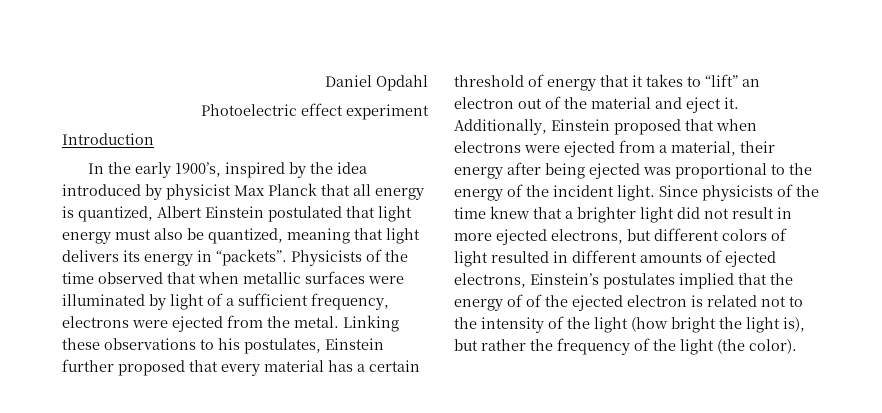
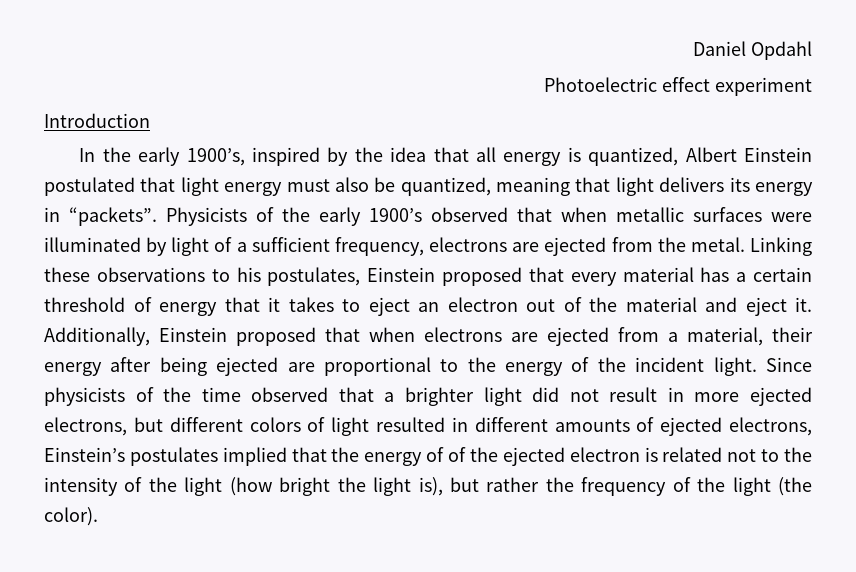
- In the early 1900’s, inspired by the idea introduced by physicist Max Planck that all energy is quantized, Albert Einstein postulated that light energy must also be quantized, meaning that light delivers its energy in “packets”.
+ In the early 1900’s, inspired by the idea that all energy is quantized, Albert Einstein postulated that light energy must also be quantized, meaning that light delivers its energy in “packets”.
- Physicists of the time observed that when metallic surfaces were illuminated by light of a sufficient frequency, electrons were ejected from the metal.
+ Physicists of the early 1900’s observed that when metallic surfaces were illuminated by light of a sufficient frequency, electrons are ejected from the metal.
- Linking these observations to his postulates, Einstein further proposed that every material has a certain threshold of energy that it takes to “lift” an electron out of the material and eject it.
+ Linking these observations to his postulates, Einstein proposed that every material has a certain threshold of energy that it takes to eject an electron out of the material and eject it.
- Additionally, Einstein proposed that when electrons were ejected from a material, their energy after being ejected was proportional to the energy of the incident light.
+ Additionally, Einstein proposed that when electrons are ejected from a material, their energy after being ejected are proportional to the energy of the incident light.
- Since physicists of the time knew that a brighter light did not result in more ejected electrons, but different colors of light resulted in different amounts of ejected electrons, Einstein’s postulates implied that the energy of of the ejected electron is related not to the intensity of the light (how bright the light is), but rather the frequency of the light (the color).
+ Since physicists of the time observed that a brighter light did not result in more ejected electrons, but different colors of light resulted in different amounts of ejected electrons, Einstein’s postulates implied that the energy of of the ejected electron is related not to the intensity of the light (how bright the light is), but rather the frequency of the light (the color).

